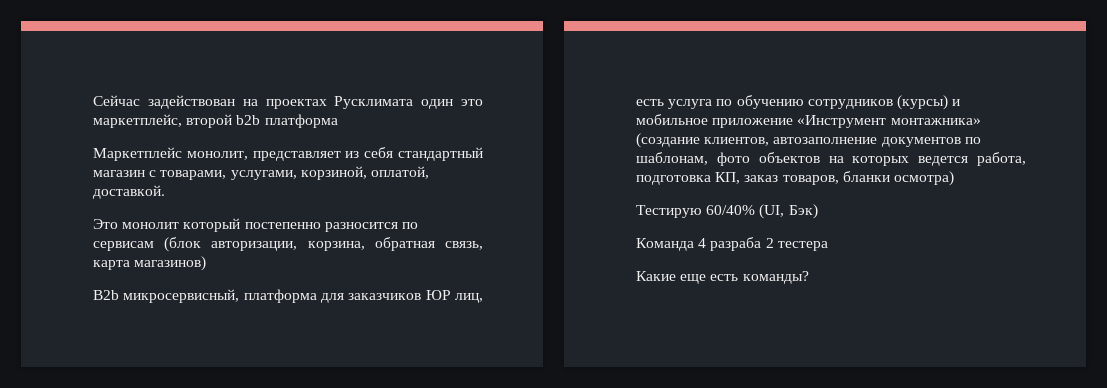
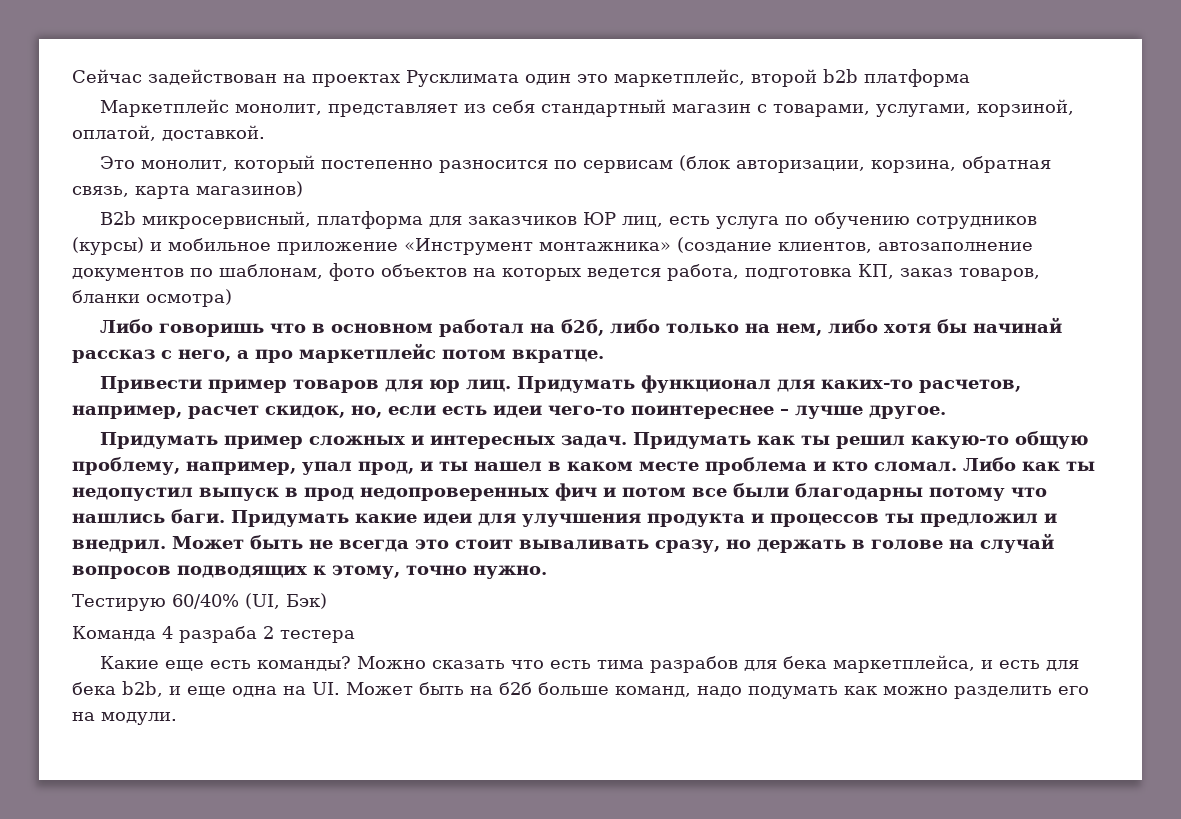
- Это монолит который постепенно разносится по сервисам (блок авторизации, корзина, обратная связь, карта магазинов)
+ Это монолит, который постепенно разносится по сервисам (блок авторизации, корзина, обратная связь, карта магазинов)
+ Либо говоришь что в основном работал на б2б, либо только на нем, либо хотя бы начинай рассказ с него, а про маркетплейс потом вкратце.
+ Привести пример товаров для юр лиц. Придумать функционал для каких-то расчетов, например, расчет скидок, но, если есть идеи чего-то поинтереснее – лучше другое.
+ Придумать пример сложных и интересных задач. Придумать как ты решил какую-то общую проблему, например, упал прод, и ты нашел в каком месте проблема и кто сломал. Либо как ты недопустил выпуск в прод недопроверенных фич и потом все были благодарны потому что нашлись баги. Придумать какие идеи для улучшения продукта и процессов ты предложил и внедрил. Может быть не всегда это стоит вываливать сразу, но держать в голове на случай вопросов подводящих к этому, точно нужно.
+ Можно сказать что есть тима разрабов для бека маркетплейса, и есть для бека b2b, и еще одна на UI. Может быть на б2б больше команд, надо подумать как можно разделить его на модули.

